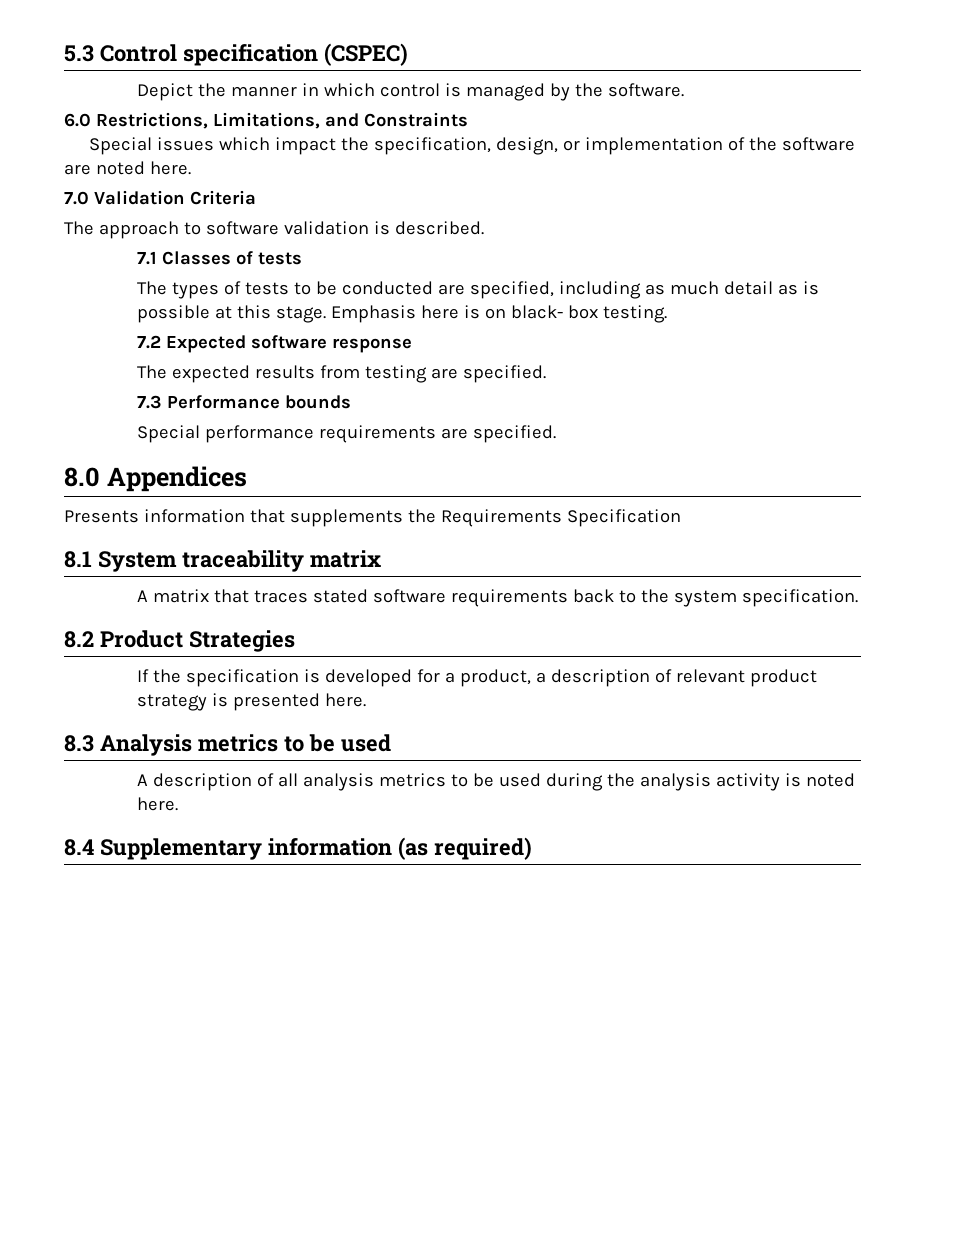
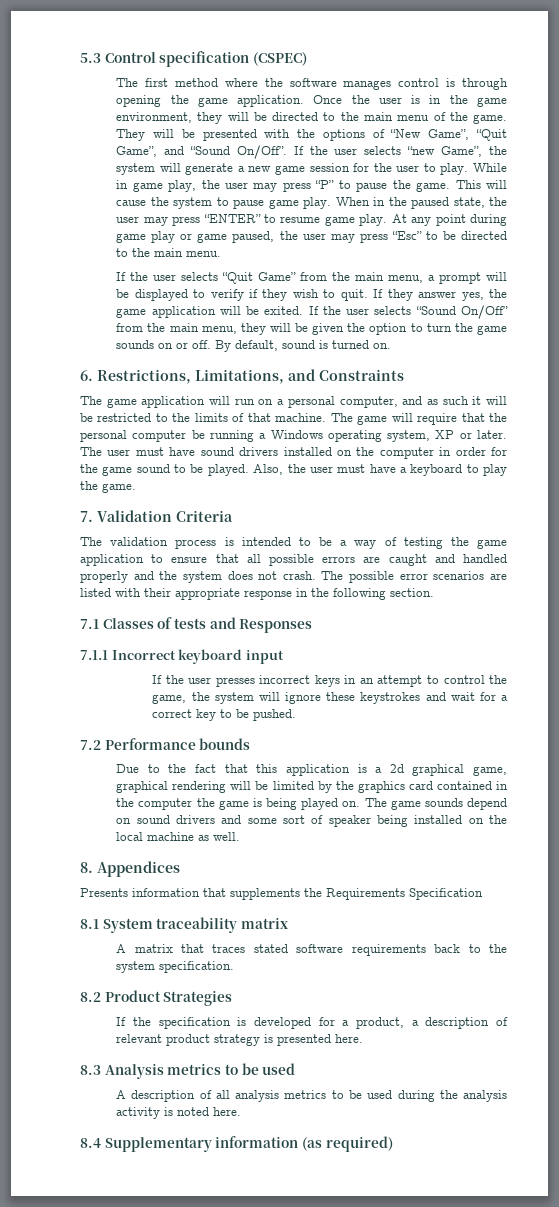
- Depict the manner in which control is managed by the software.
- 6.0 Restrictions, Limitations, and Constraints
- Special issues which impact the specification, design, or implementation of the software are noted here.
- 7.0 Validation Criteria
- The approach to software validation is described.
- 7.1 Classes of tests
- The types of tests to be conducted are specified, including as much detail as is possible at this stage. Emphasis here is on black- box testing.
- 7.2 Expected software response
- The expected results from testing are specified.
- 7.3 Performance bounds
- Special performance requirements are specified.
- 8.0 Appendices
+ The first method where the software manages control is through opening the game application. Once the user is in the game environment, they will be directed to the main menu of the game. They will be presented with the options of “New Game”, “Quit Game”, and “Sound On/Off”. If the user selects “new Game”, the system will generate a new game session for the user to play. While in game play, the user may press “P” to pause the game. This will cause the system to pause game play. When in the paused state, the user may press “ENTER” to resume game play. At any point during game play or game paused, the user may press “Esc” to be directed to the main menu.
+ If the user selects “Quit Game” from the main menu, a prompt will be displayed to verify if they wish to quit. If they answer yes, the game application will be exited. If the user selects “Sound On/Off” from the main menu, they will be given the option to turn the game sounds on or off. By default, sound is turned on.
+ 6. Restrictions, Limitations, and Constraints
+ The game application will run on a personal computer, and as such it will be restricted to the limits of that machine. The game will require that the personal computer be running a Windows operating system, XP or later. The user must have sound drivers installed on the computer in order for the game sound to be played. Also, the user must have a keyboard to play the game.
+ 7. Validation Criteria
+ The validation process is intended to be a way of testing the game application to ensure that all possible errors are caught and handled properly and the system does not crash. The possible error scenarios are listed with their appropriate response in the following section.
+ 7.1 Classes of tests and Responses
+ 7.1.1 Incorrect keyboard input
+ If the user presses incorrect keys in an attempt to control the game, the system will ignore these keystrokes and wait for a correct key to be pushed.
+ 7.2 Performance bounds
+ Due to the fact that this application is a 2d graphical game, graphical rendering will be limited by the graphics card contained in the computer the game is being played on. The game sounds depend on sound drivers and some sort of speaker being installed on the local machine as well.
+ 8. Appendices

